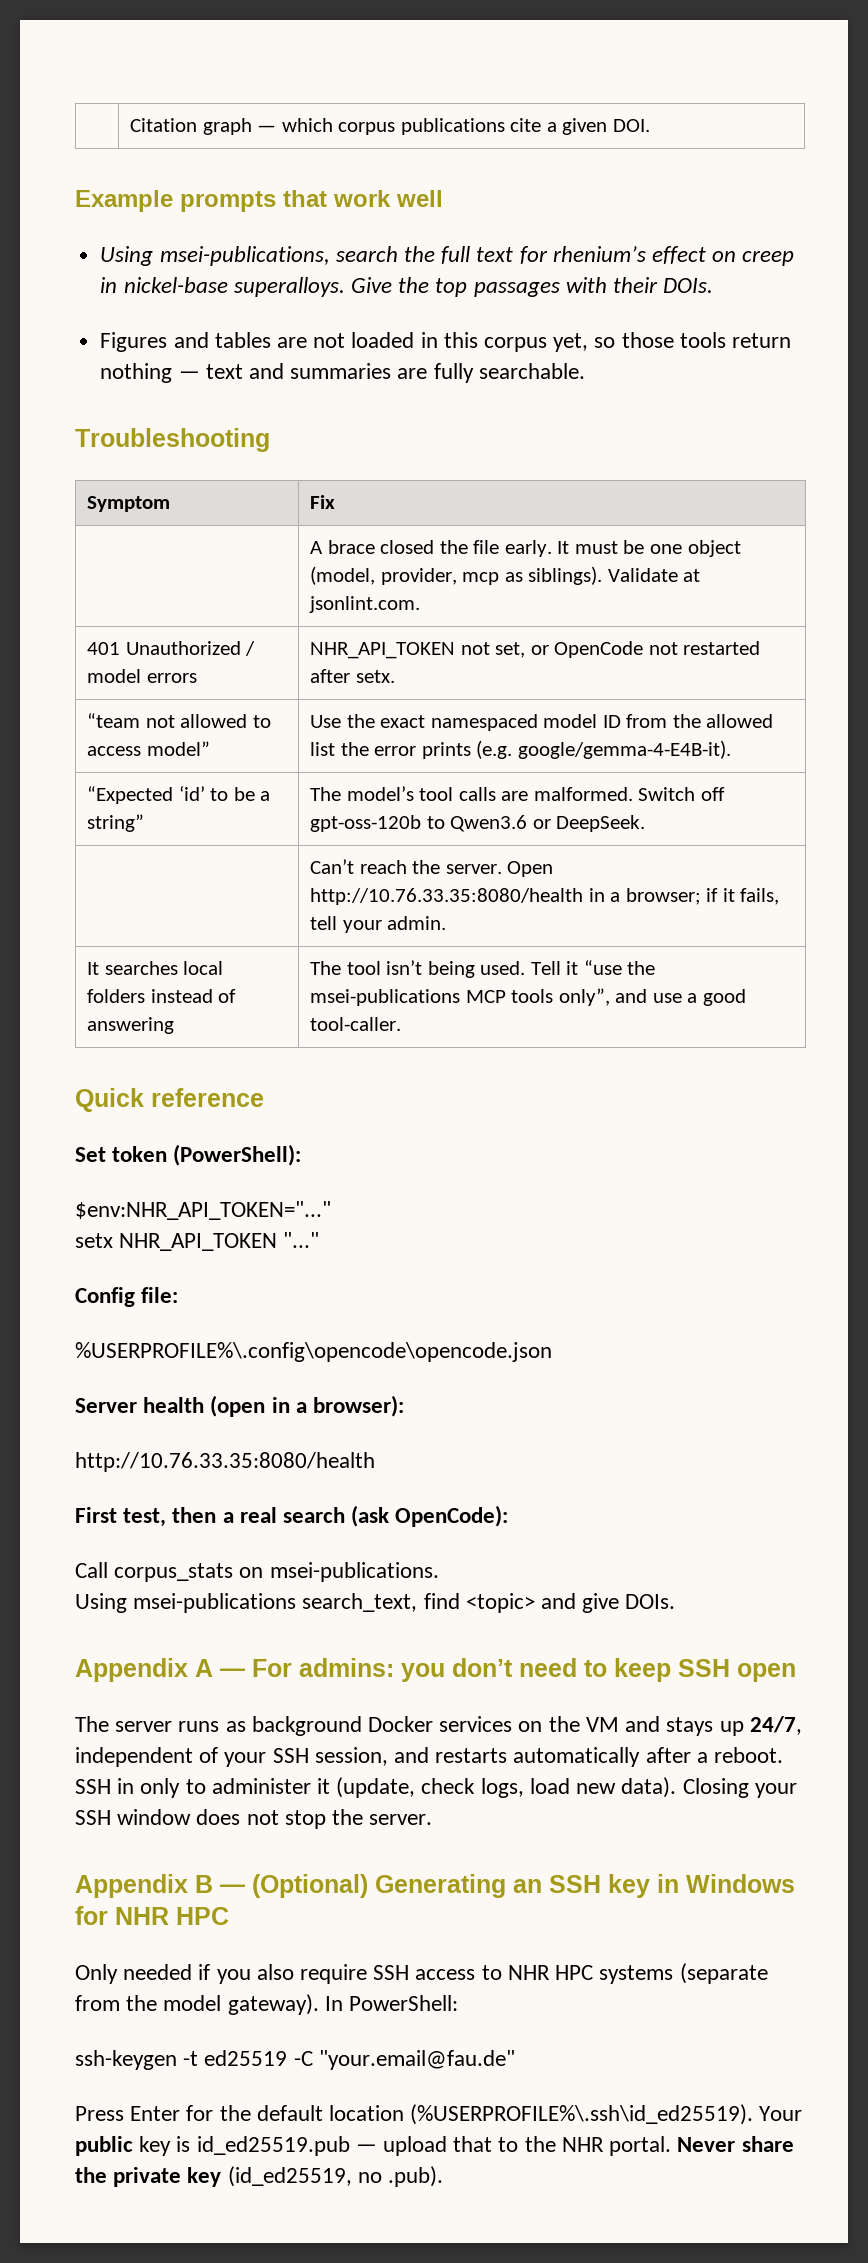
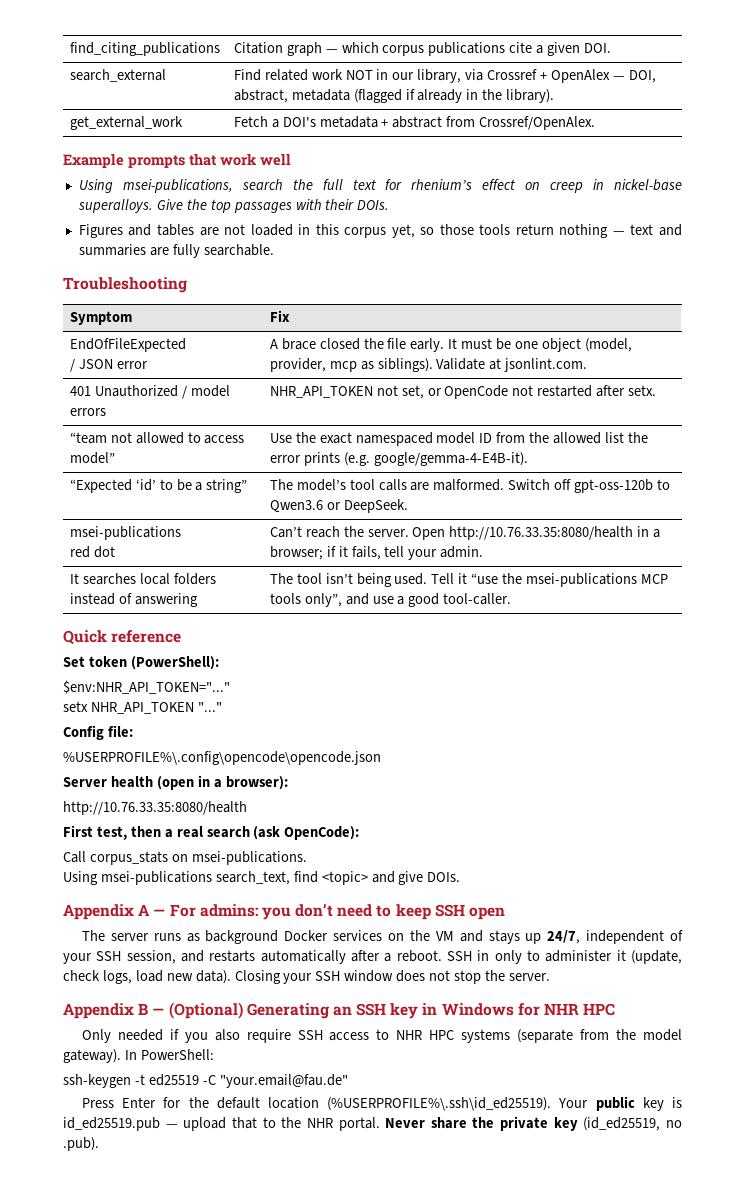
- | Citation graph — which corpus publications cite a given DOI.
+ find_citing_publications | Citation graph — which corpus publications cite a given DOI.
+ search_external | Find related work NOT in our library, via Crossref + OpenAlex — DOI, abstract, metadata (flagged if already in the library).
+ get_external_work | Fetch a DOI's metadata + abstract from Crossref/OpenAlex.
- | A brace closed the file early. It must be one object (model, provider, mcp as siblings). Validate at jsonlint.com.
+ EndOfFileExpected
+ / JSON error | A brace closed the file early. It must be one object (model, provider, mcp as siblings). Validate at jsonlint.com.
  “Expected ‘id’ to be a string” | The model’s tool calls are malformed. Switch off gpt-oss-120b to Qwen3.6 or DeepSeek.
- | Can’t reach the server. Open http://10.76.33.35:8080/health in a browser; if it fails, tell your admin.
+ msei-publications
+ red dot | Can’t reach the server. Open http://10.76.33.35:8080/health in a browser; if it fails, tell your admin.

